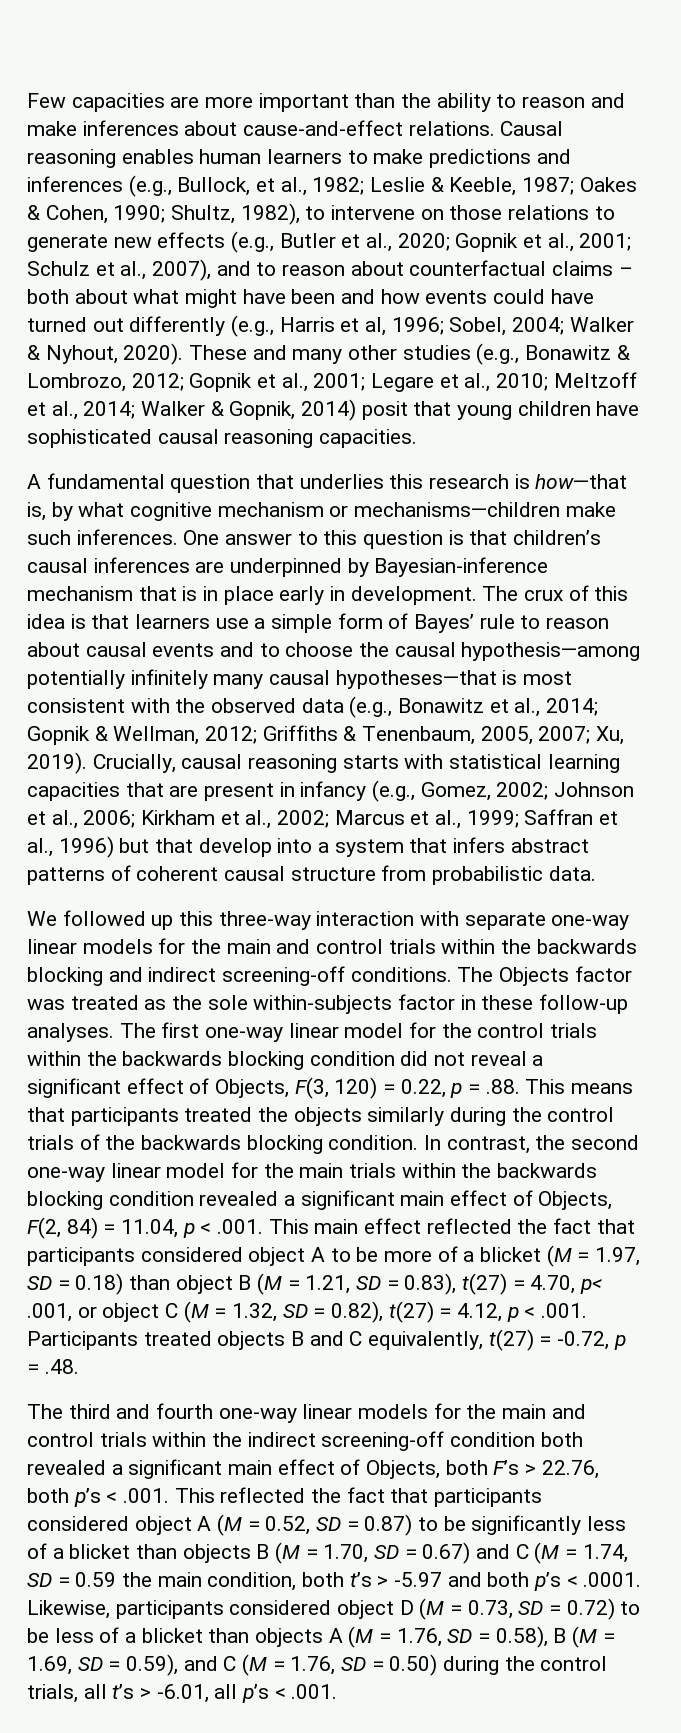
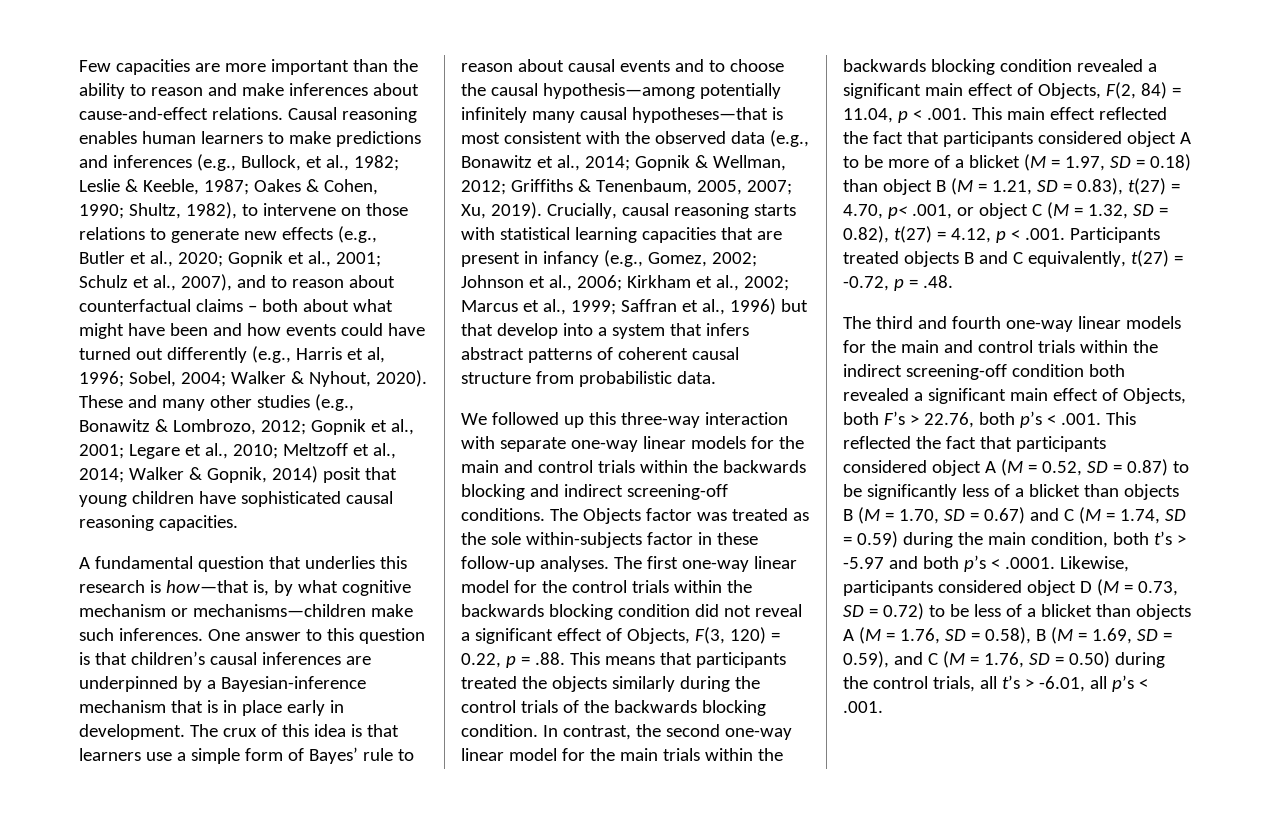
- One answer to this question is that children’s causal inferences are underpinned by Bayesian-inference mechanism that is in place early in development.
+ One answer to this question is that children’s causal inferences are underpinned by a Bayesian-inference mechanism that is in place early in development.
- The third and fourth one-way linear models for the main and control trials within the indirect screening-off condition both revealed a significant main effect of Objects, both F’s > 22.76, both p’s < .001. This reflected the fact that participants considered object A (M = 0.52, SD = 0.87) to be significantly less of a blicket than objects B (M = 1.70, SD = 0.67) and C (M = 1.74, SD = 0.59 the main condition, both t’s > -5.97 and both p’s < .0001. Likewise, participants considered object D (M = 0.73, SD = 0.72) to be less of a blicket than objects A (M = 1.76, SD = 0.58), B (M = 1.69, SD = 0.59), and C (M = 1.76, SD = 0.50) during the control trials, all t’s > -6.01, all p’s < .001.
+ The third and fourth one-way linear models for the main and control trials within the indirect screening-off condition both revealed a significant main effect of Objects, both F’s > 22.76, both p’s < .001. This reflected the fact that participants considered object A (M = 0.52, SD = 0.87) to be significantly less of a blicket than objects B (M = 1.70, SD = 0.67) and C (M = 1.74, SD = 0.59) during the main condition, both t’s > -5.97 and both p’s < .0001. Likewise, participants considered object D (M = 0.73, SD = 0.72) to be less of a blicket than objects A (M = 1.76, SD = 0.58), B (M = 1.69, SD = 0.59), and C (M = 1.76, SD = 0.50) during the control trials, all t’s > -6.01, all p’s < .001.

